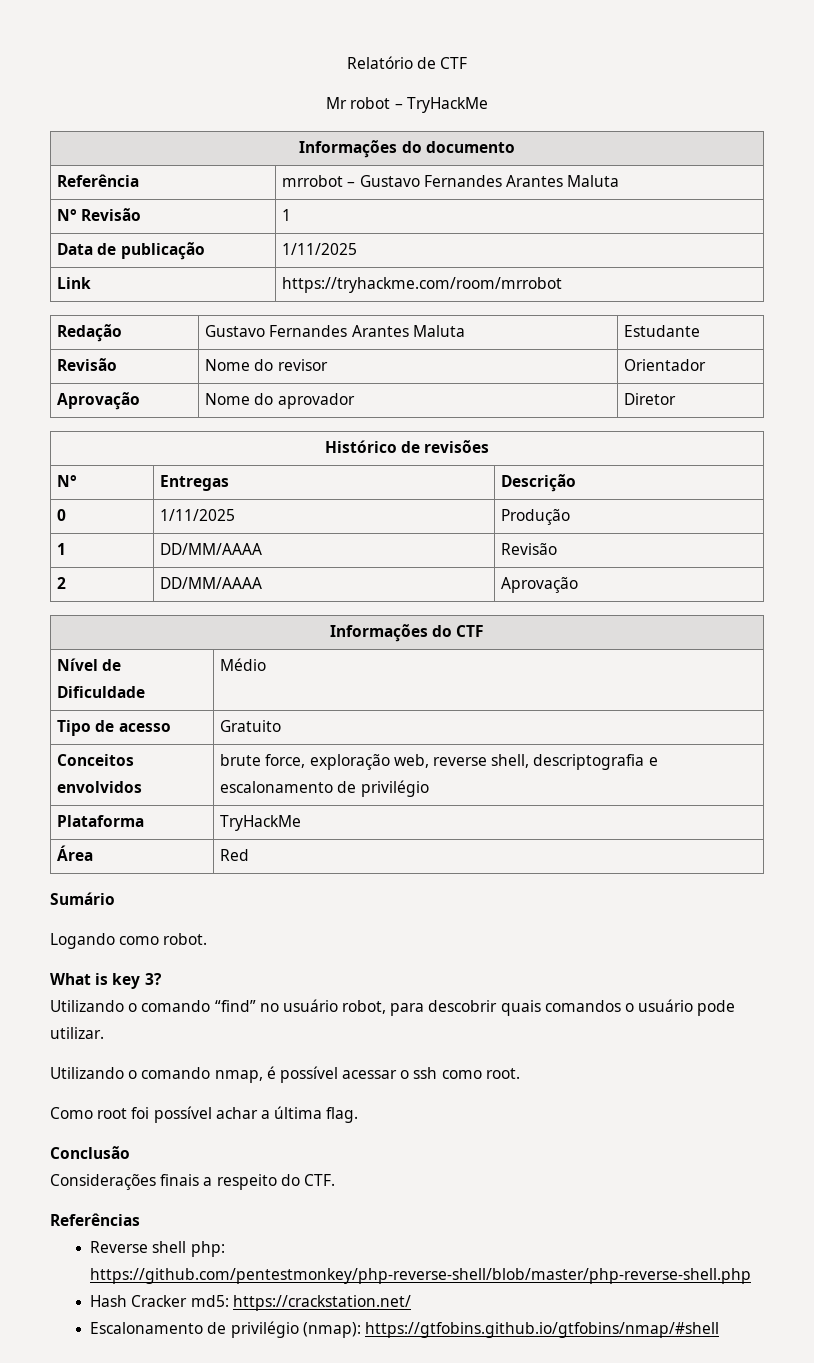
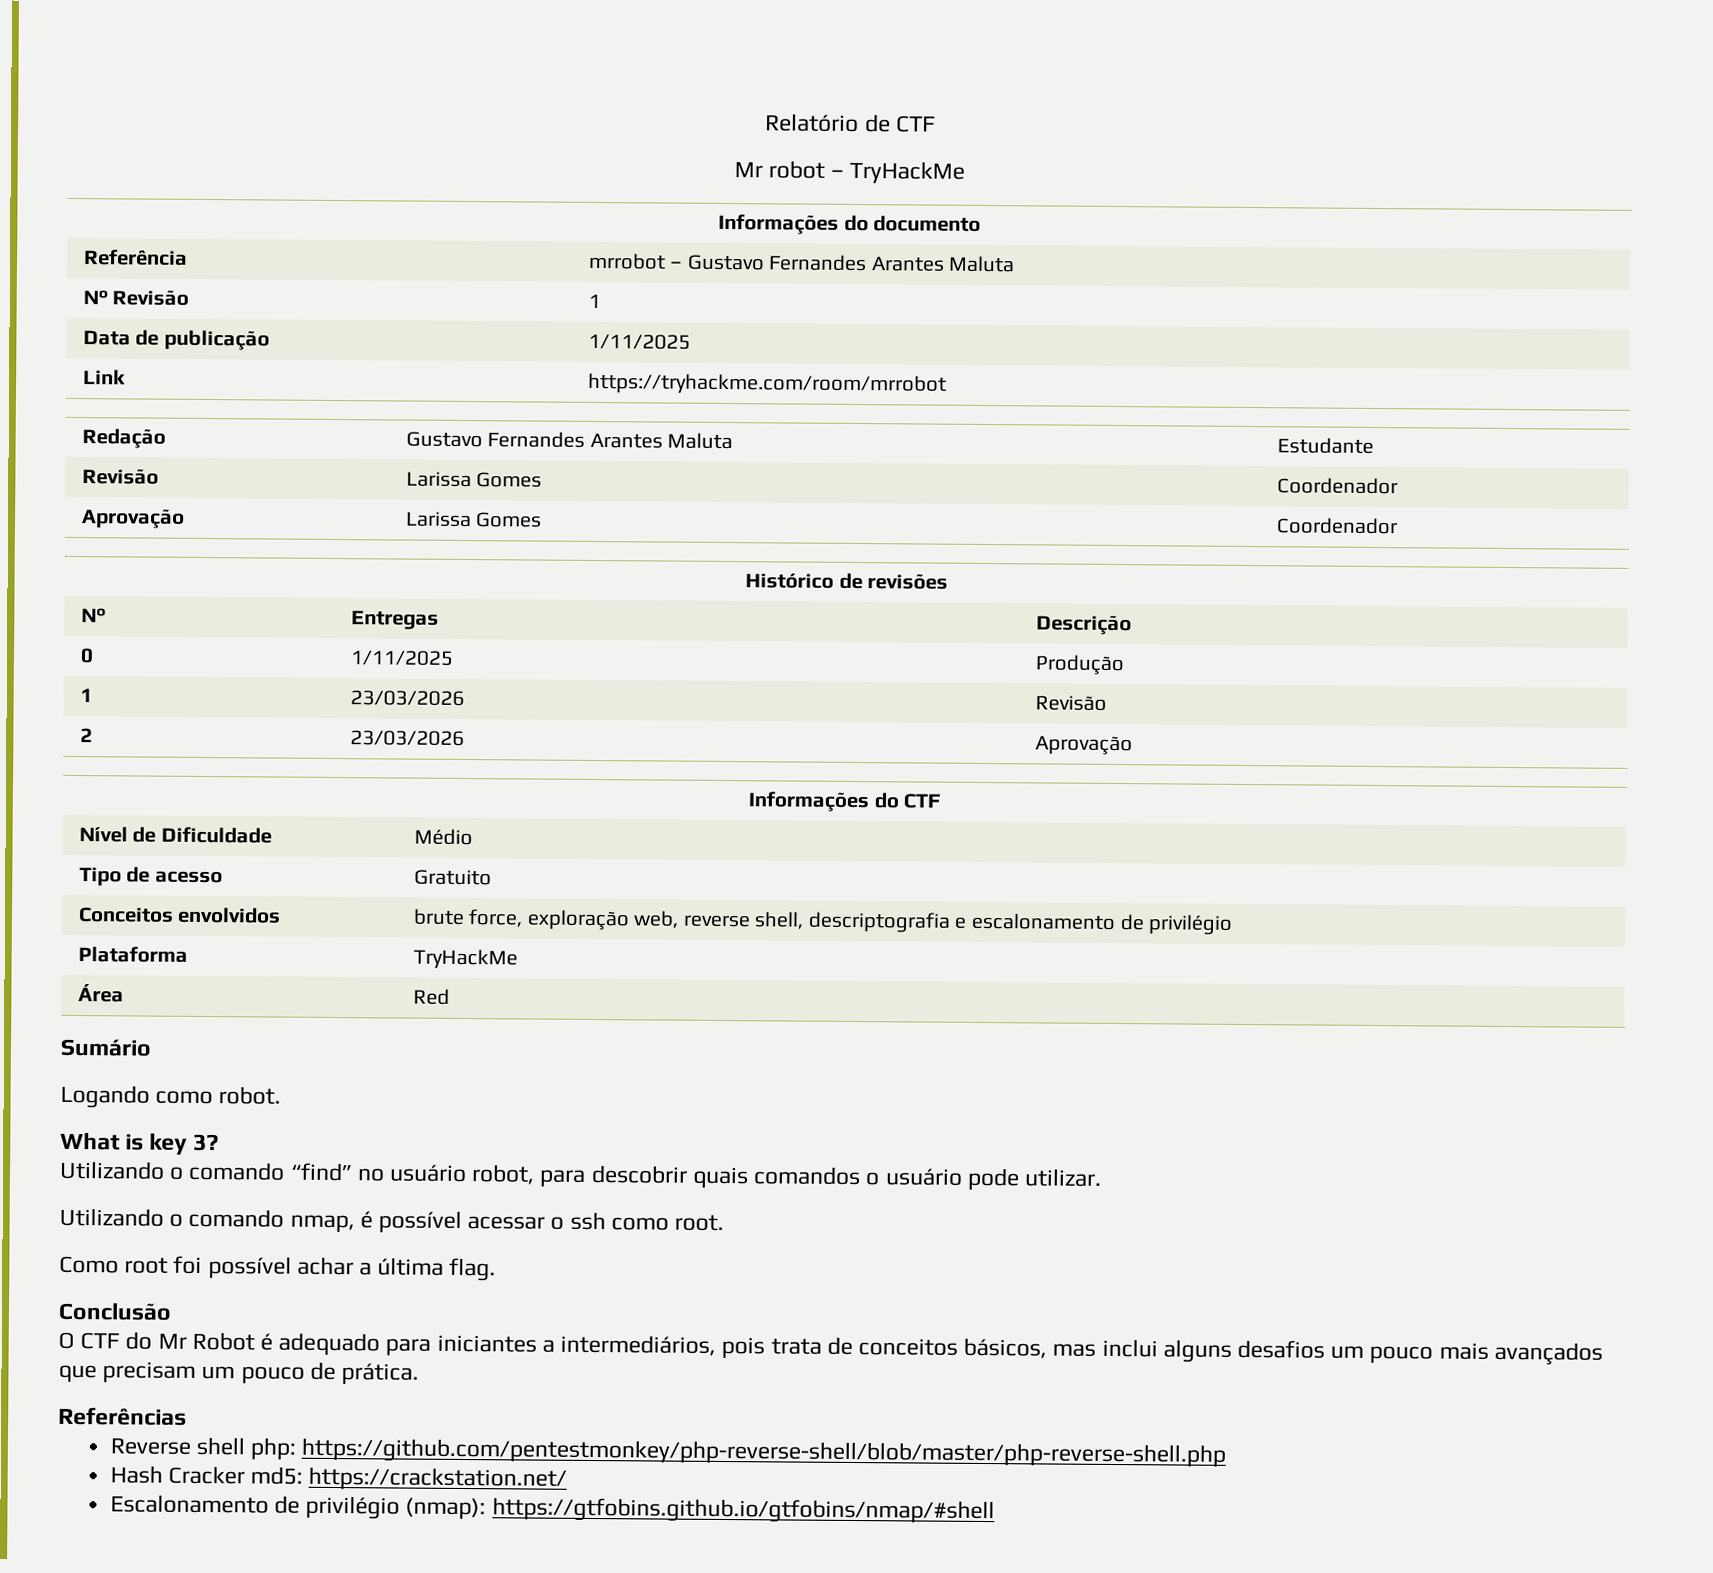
- Revisão | Nome do revisor | Orientador
- Aprovação | Nome do aprovador | Diretor
+ Revisão | Larissa Gomes | Coordenador
+ Aprovação | Larissa Gomes | Coordenador
- 1 | DD/MM/AAAA | Revisão
+ 1 | 23/03/2026 | Revisão
- 2 | DD/MM/AAAA | Aprovação
+ 2 | 23/03/2026 | Aprovação
- Considerações finais a respeito do CTF.
+ O CTF do Mr Robot é adequado para iniciantes a intermediários, pois trata de conceitos básicos, mas inclui alguns desafios um pouco mais avançados que precisam um pouco de prática.

